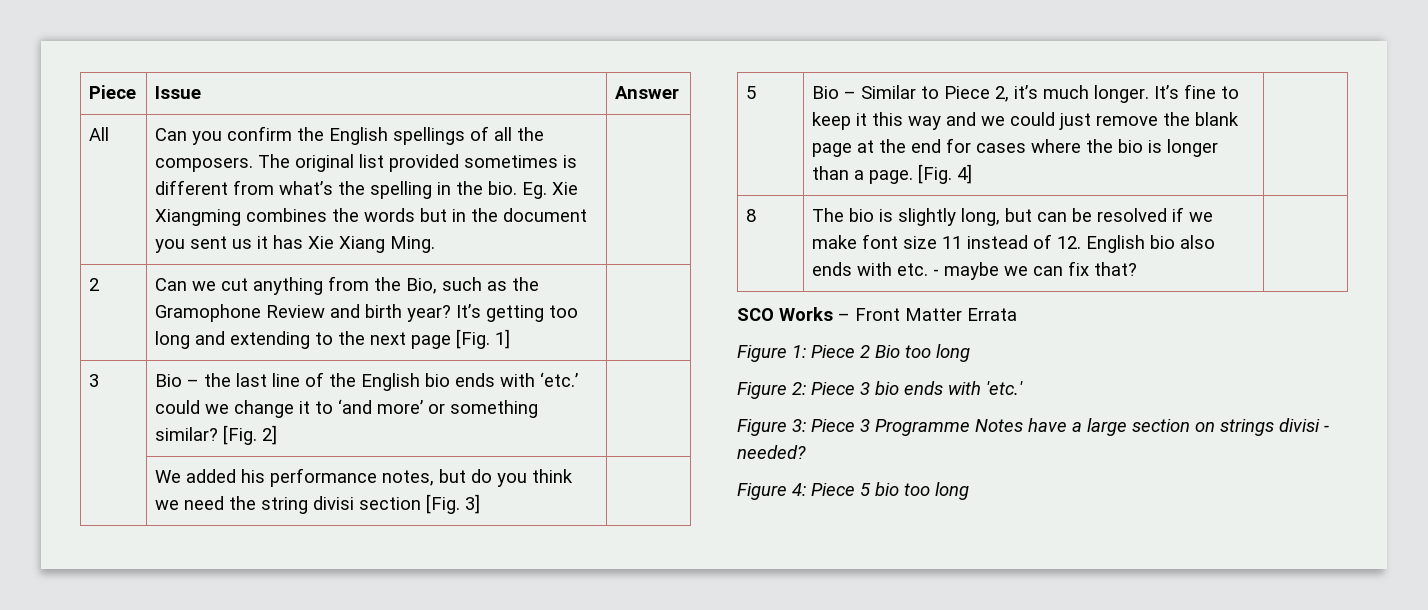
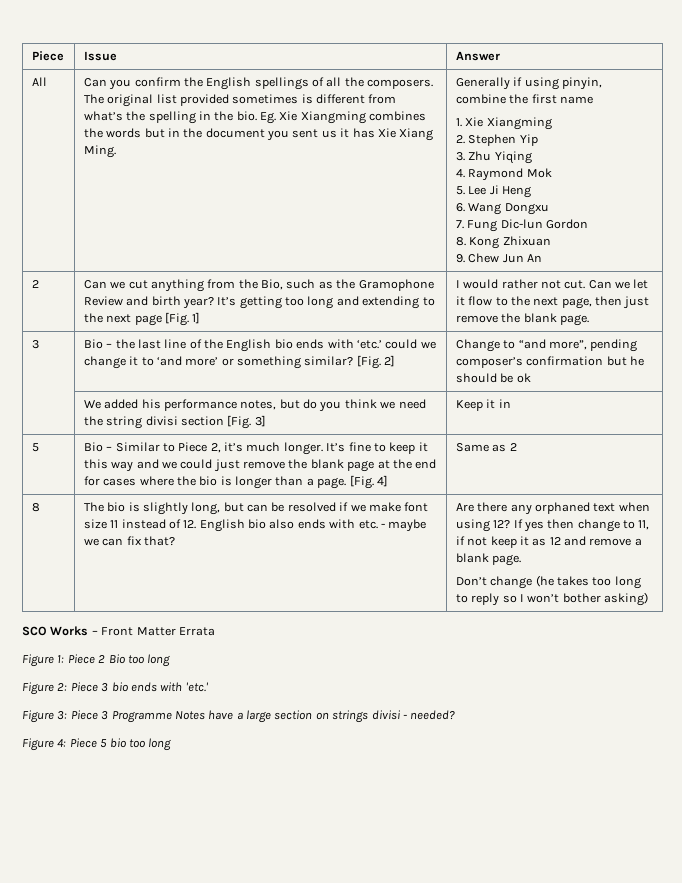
+ Generally if using pinyin, combine the first name
+ 1. Xie Xiangming
+ 2. Stephen Yip
+ 3. Zhu Yiqing
+ 4. Raymond Mok
+ 5. Lee Ji Heng
+ 6. Wang Dongxu
+ 7. Fung Dic-lun Gordon
+ 8. Kong Zhixuan
+ 9. Chew Jun An
+ I would rather not cut. Can we let it flow to the next page, then just remove the blank page.
- 3 | Bio – the last line of the English bio ends with ‘etc.’ could we change it to ‘and more’ or something similar? [Fig. 2] |
+ 3 | Bio – the last line of the English bio ends with ‘etc.’ could we change it to ‘and more’ or something similar? [Fig. 2] | Change to “and more”, pending composer’s confirmation but he should be ok
- | We added his performance notes, but do you think we need the string divisi section [Fig. 3] |
+ | We added his performance notes, but do you think we need the string divisi section [Fig. 3] | Keep it in
+ Same as 2
+ Are there any orphaned text when using 12? If yes then change to 11, if not keep it as 12 and remove a blank page.
+ Don’t change (he takes too long to reply so I won’t bother asking)

